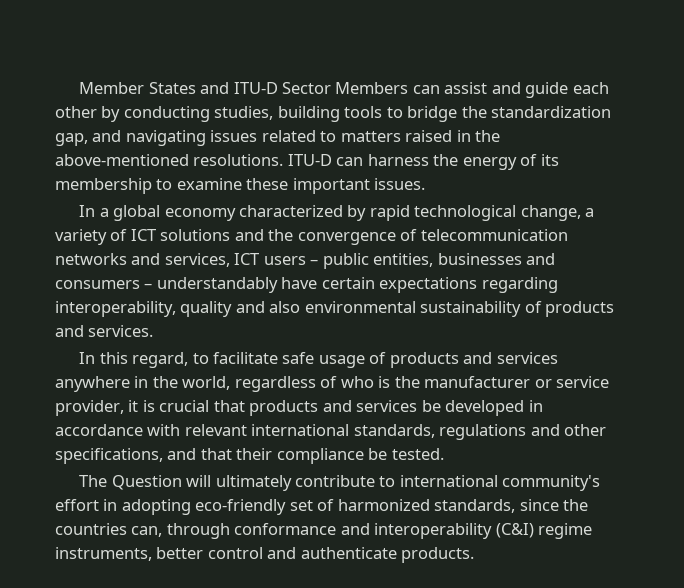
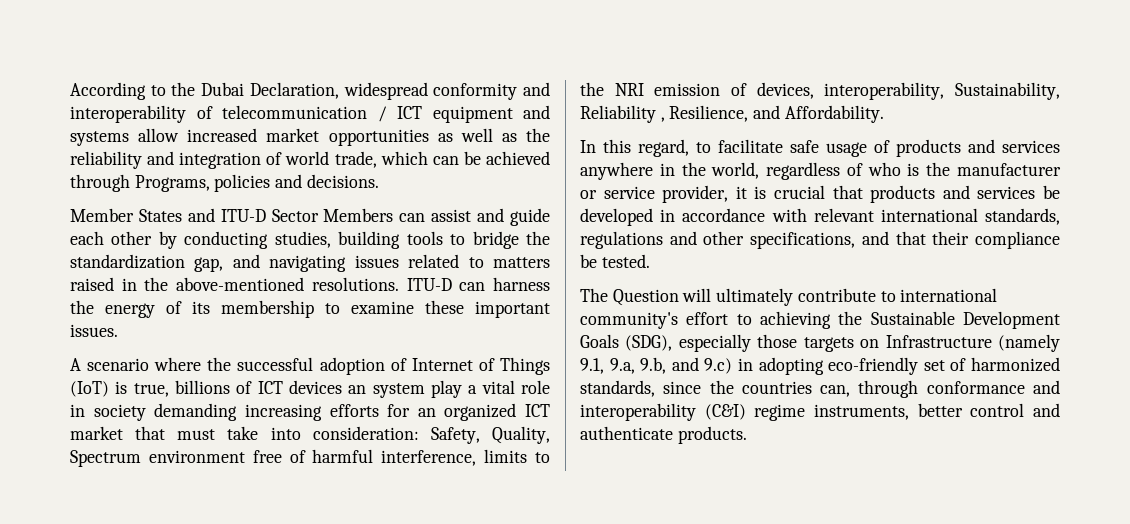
+ According to the Dubai Declaration, widespread conformity and interoperability of telecommunication / ICT equipment and systems allow increased market opportunities as well as the reliability and integration of world trade, which can be achieved through Programs, policies and decisions.
- In a global economy characterized by rapid technological change, a variety of ICT solutions and the convergence of telecommunication networks and services, ICT users – public entities, businesses and consumers – understandably have certain expectations regarding interoperability, quality and also environmental sustainability of products and services.
+ A scenario where the successful adoption of Internet of Things (IoT) is true, billions of ICT devices an system play a vital role in society demanding increasing efforts for an organized ICT market that must take into consideration: Safety, Quality, Spectrum environment free of harmful interference, limits to the NRI emission of devices, interoperability, Sustainability, Reliability , Resilience, and Affordability.
- The Question will ultimately contribute to international community's effort in adopting eco-friendly set of harmonized standards, since the countries can, through conformance and interoperability (C&I) regime instruments, better control and authenticate products.
+ The Question will ultimately contribute to international community's effort to achieving the Sustainable Development Goals (SDG), especially those targets on Infrastructure (namely 9.1, 9.a, 9.b, and 9.c) in adopting eco-friendly set of harmonized standards, since the countries can, through conformance and interoperability (C&I) regime instruments, better control and authenticate products.

